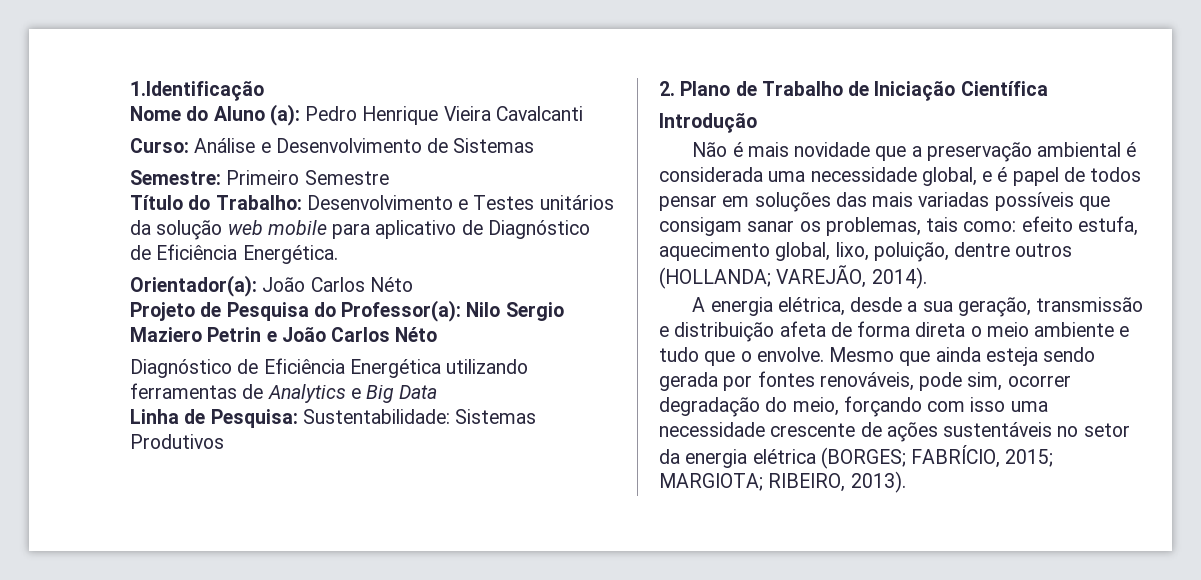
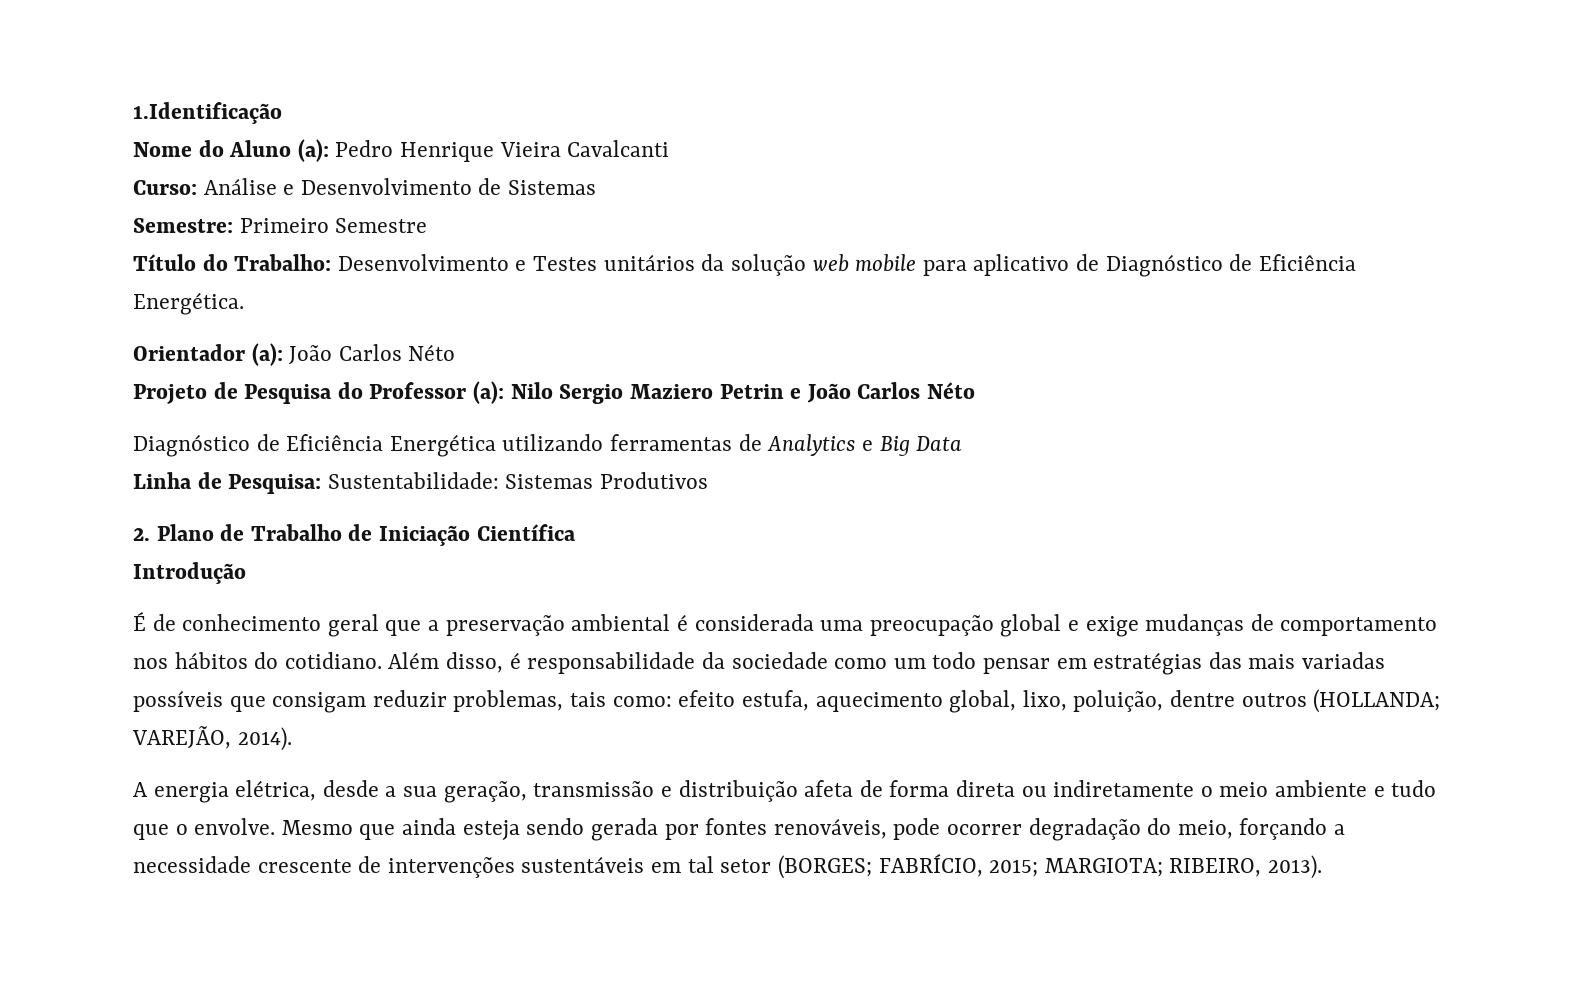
- Orientador(a): João Carlos Néto
+ Orientador (a): João Carlos Néto
- Projeto de Pesquisa do Professor(a): Nilo Sergio Maziero Petrin e João Carlos Néto
+ Projeto de Pesquisa do Professor (a): Nilo Sergio Maziero Petrin e João Carlos Néto
- Não é mais novidade que a preservação ambiental é considerada uma necessidade global, e é papel de todos pensar em soluções das mais variadas possíveis que consigam sanar os problemas, tais como: efeito estufa, aquecimento global, lixo, poluição, dentre outros (HOLLANDA; VAREJÃO, 2014).
+ É de conhecimento geral que a preservação ambiental é considerada uma preocupação global e exige mudanças de comportamento nos hábitos do cotidiano. Além disso, é responsabilidade da sociedade como um todo pensar em estratégias das mais variadas possíveis que consigam reduzir problemas, tais como: efeito estufa, aquecimento global, lixo, poluição, dentre outros (HOLLANDA; VAREJÃO, 2014).
- A energia elétrica, desde a sua geração, transmissão e distribuição afeta de forma direta o meio ambiente e tudo que o envolve.
+ A energia elétrica, desde a sua geração, transmissão e distribuição afeta de forma direta ou indiretamente o meio ambiente e tudo que o envolve.
- Mesmo que ainda esteja sendo gerada por fontes renováveis, pode sim, ocorrer degradação do meio, forçando com isso uma necessidade crescente de ações sustentáveis no setor da energia elétrica (BORGES; FABRÍCIO, 2015; MARGIOTA; RIBEIRO, 2013).
+ Mesmo que ainda esteja sendo gerada por fontes renováveis, pode ocorrer degradação do meio, forçando a necessidade crescente de intervenções sustentáveis em tal setor (BORGES; FABRÍCIO, 2015; MARGIOTA; RIBEIRO, 2013).

